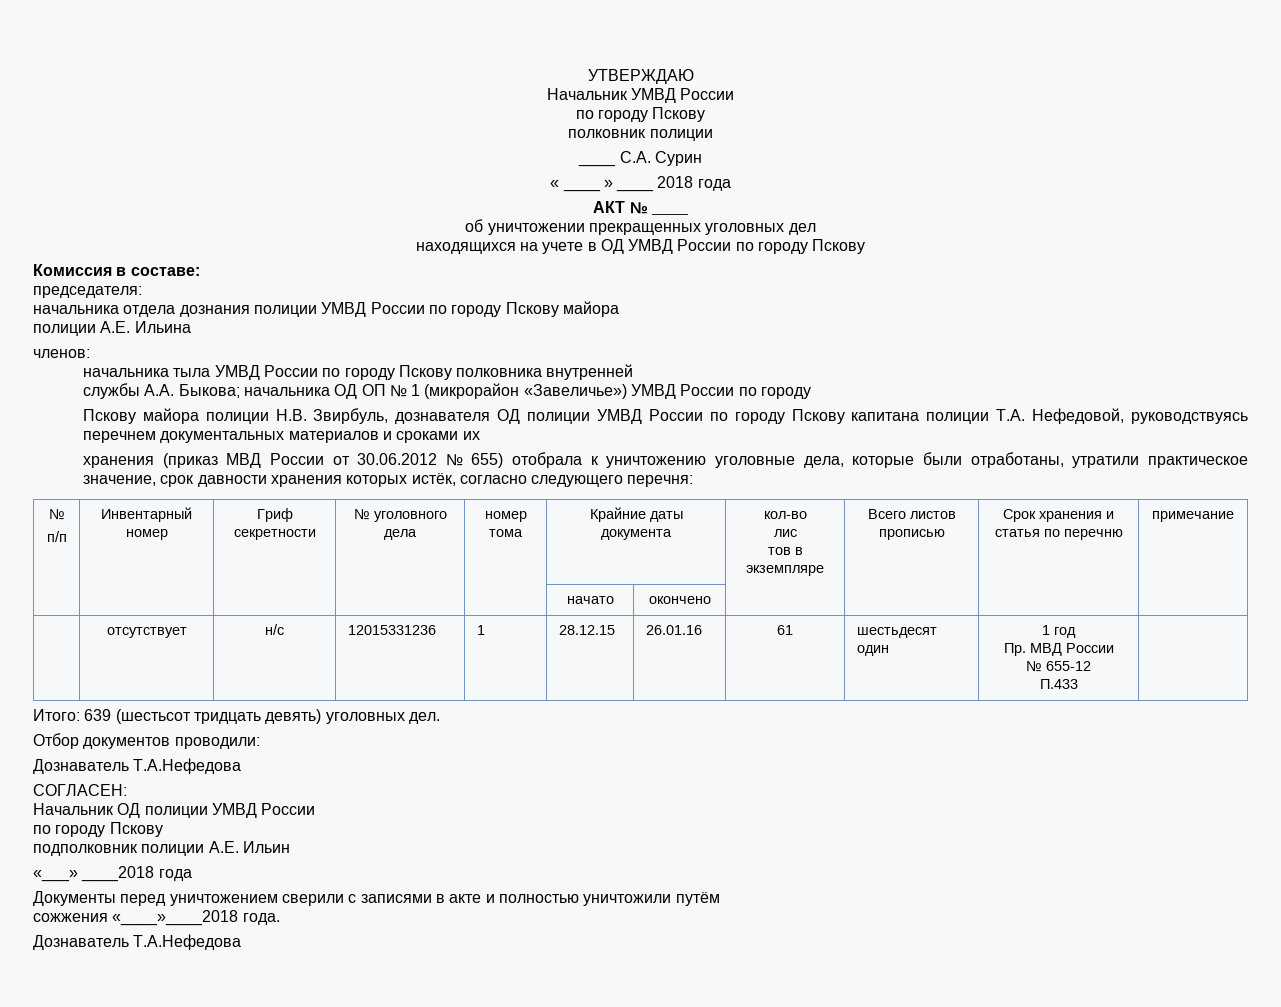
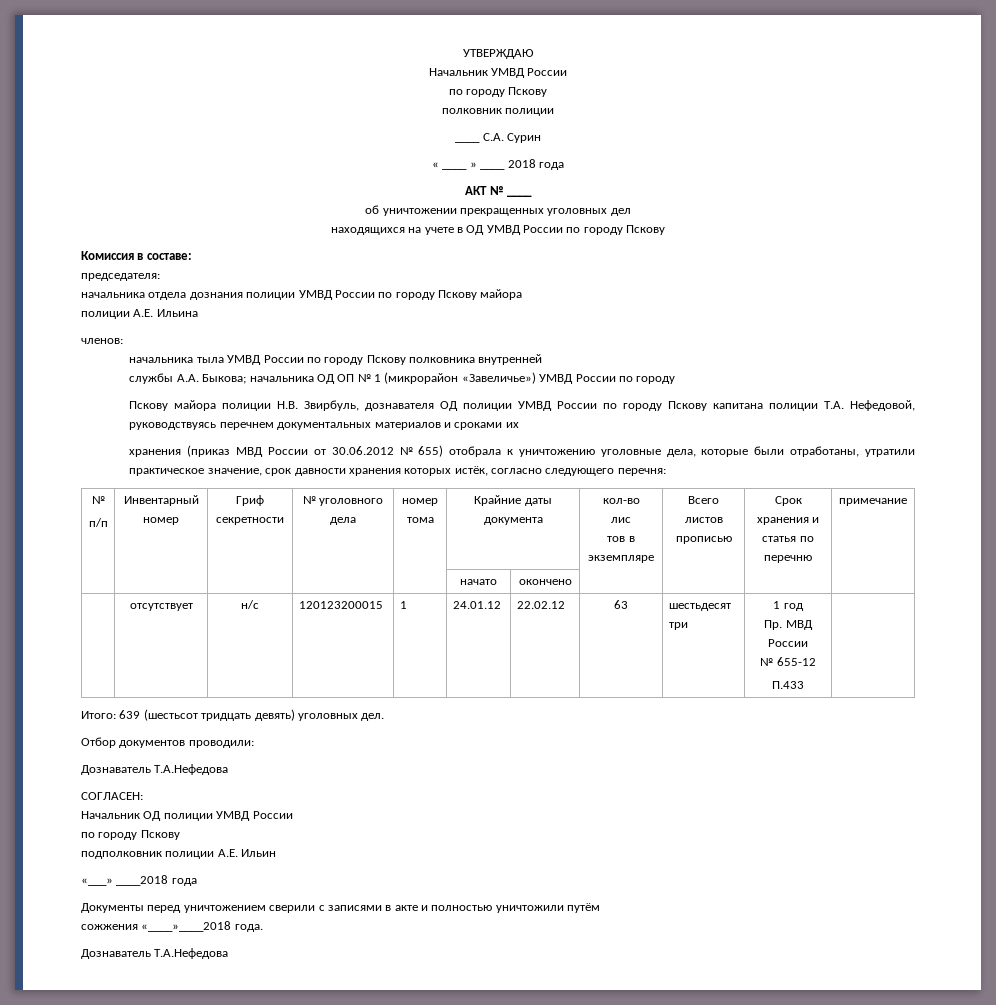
- | отсутствует | н/с | 12015331236 | 1 | 28.12.15 | 26.01.16 | 61 | шестьдесят один | 1 год
+ | отсутствует | н/с | 120123200015 | 1 | 24.01.12 | 22.02.12 | 63 | шестьдесят три | 1 год

